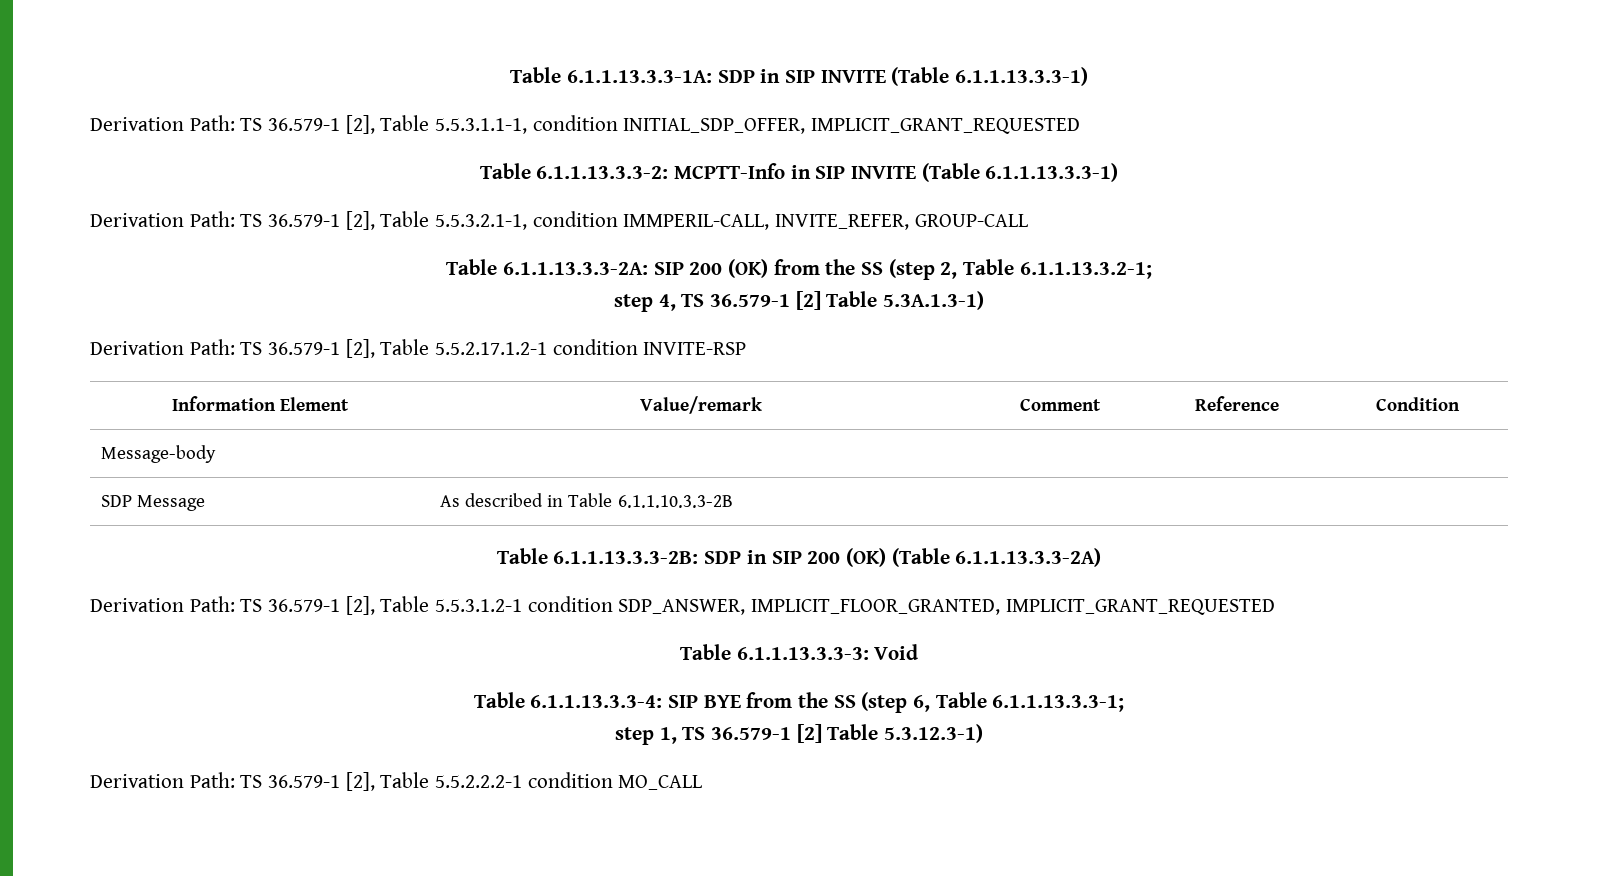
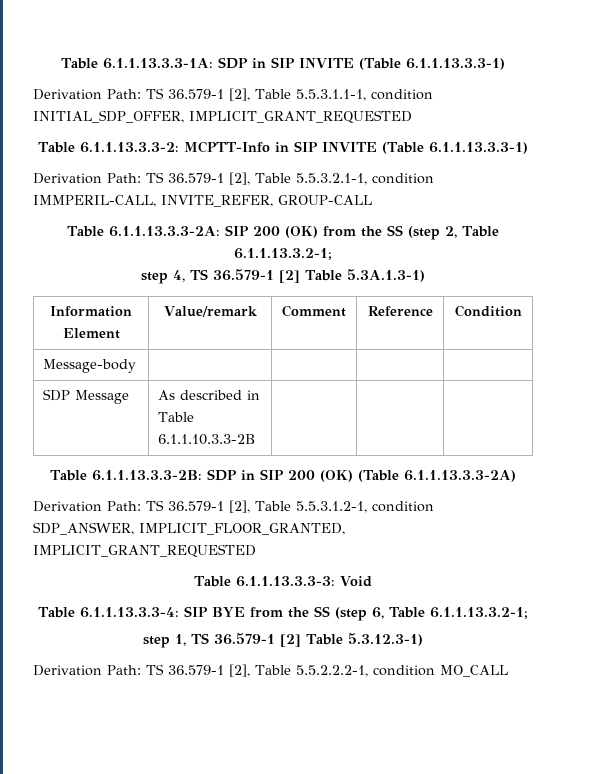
- Derivation Path: TS 36.579-1 [2], Table 5.5.2.17.1.2-1 condition INVITE-RSP
- Derivation Path: TS 36.579-1 [2], Table 5.5.3.1.2-1 condition SDP_ANSWER, IMPLICIT_FLOOR_GRANTED, IMPLICIT_GRANT_REQUESTED
+ Derivation Path: TS 36.579-1 [2], Table 5.5.3.1.2-1, condition SDP_ANSWER, IMPLICIT_FLOOR_GRANTED, IMPLICIT_GRANT_REQUESTED
- Table 6.1.1.13.3.3-4: SIP BYE from the SS (step 6, Table 6.1.1.13.3.3-1;
+ Table 6.1.1.13.3.3-4: SIP BYE from the SS (step 6, Table 6.1.1.13.3.2-1;
- Derivation Path: TS 36.579-1 [2], Table 5.5.2.2.2-1 condition MO_CALL
+ Derivation Path: TS 36.579-1 [2], Table 5.5.2.2.2-1, condition MO_CALL

